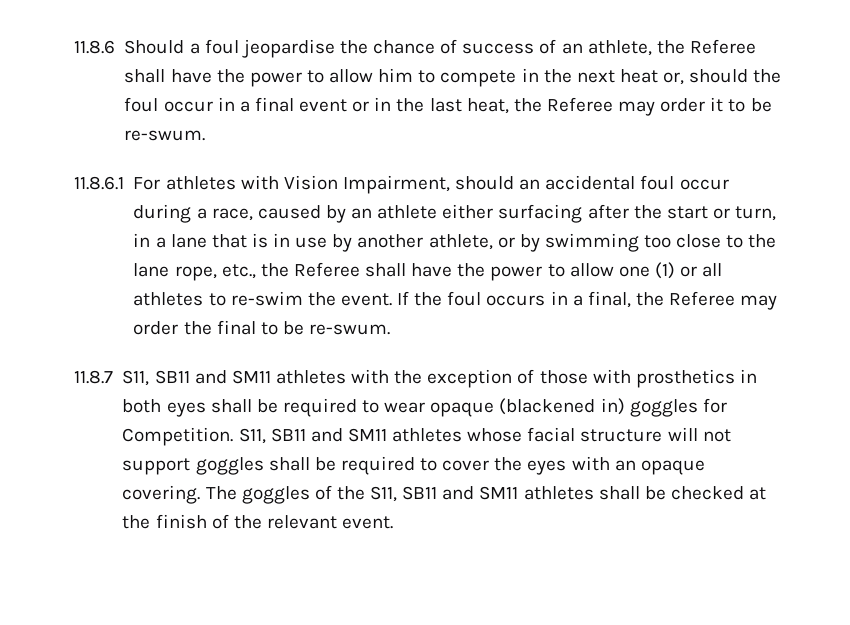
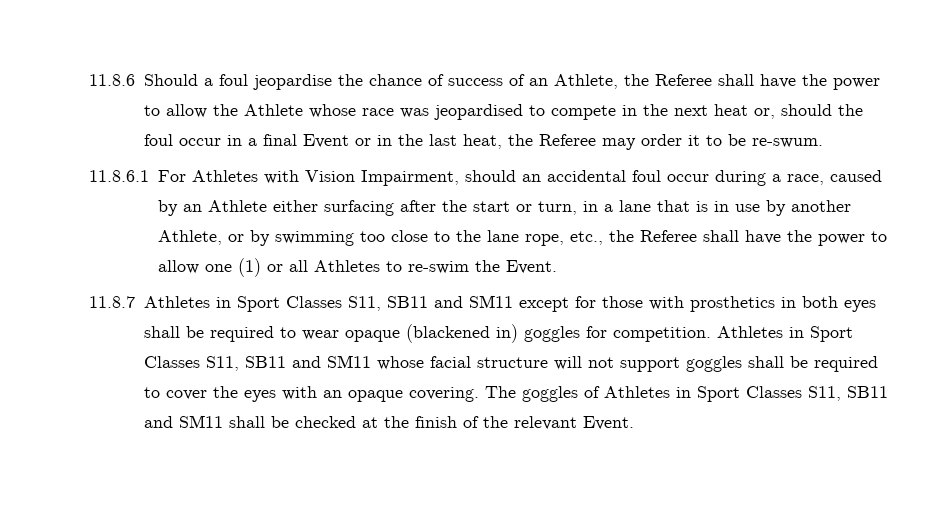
- 11.8.6 Should a foul jeopardise the chance of success of an athlete, the Referee shall have the power to allow him to compete in the next heat or, should the foul occur in a final event or in the last heat, the Referee may order it to be re-swum.
+ 11.8.6 Should a foul jeopardise the chance of success of an Athlete, the Referee shall have the power to allow the Athlete whose race was jeopardised to compete in the next heat or, should the foul occur in a final Event or in the last heat, the Referee may order it to be re-swum.
- 11.8.6.1 For athletes with Vision Impairment, should an accidental foul occur during a race, caused by an athlete either surfacing after the start or turn, in a lane that is in use by another athlete, or by swimming too close to the lane rope, etc., the Referee shall have the power to allow one (1) or all athletes to re-swim the event. If the foul occurs in a final, the Referee may order the final to be re-swum.
- 11.8.7 S11, SB11 and SM11 athletes with the exception of those with prosthetics in both eyes shall be required to wear opaque (blackened in) goggles for Competition. S11, SB11 and SM11 athletes whose facial structure will not support goggles shall be required to cover the eyes with an opaque covering.
+ 11.8.6.1 For Athletes with Vision Impairment, should an accidental foul occur during a race, caused by an Athlete either surfacing after the start or turn, in a lane that is in use by another Athlete, or by swimming too close to the lane rope, etc., the Referee shall have the power to allow one (1) or all Athletes to re-swim the Event.
+ 11.8.7 Athletes in Sport Classes S11, SB11 and SM11 except for those with prosthetics in both eyes shall be required to wear opaque (blackened in) goggles for competition. Athletes in Sport Classes S11, SB11 and SM11 whose facial structure will not support goggles shall be required to cover the eyes with an opaque covering.
- The goggles of the S11, SB11 and SM11 athletes shall be checked at the finish of the relevant event.
+ The goggles of Athletes in Sport Classes S11, SB11 and SM11 shall be checked at the finish of the relevant Event.

